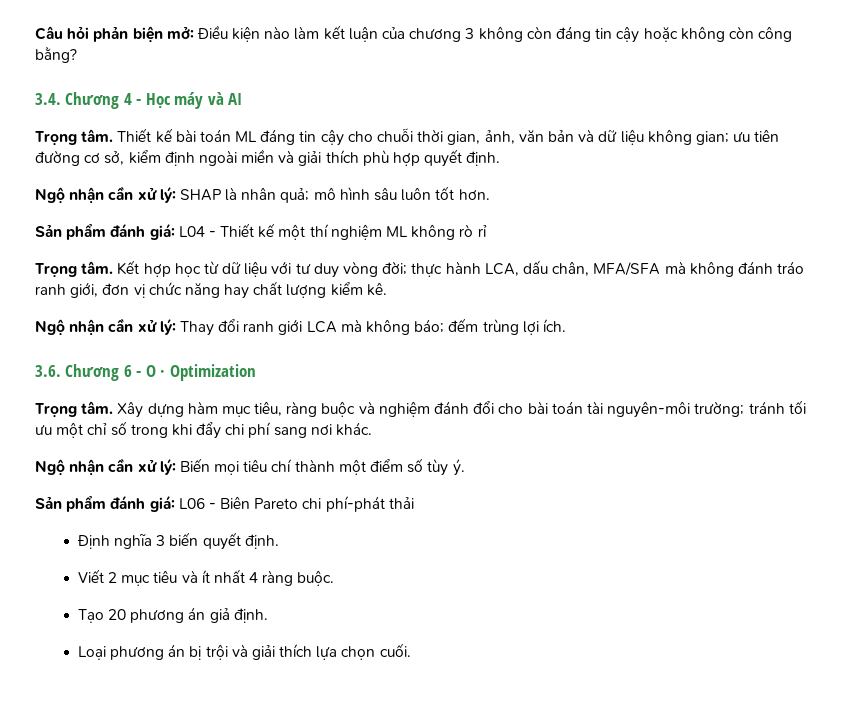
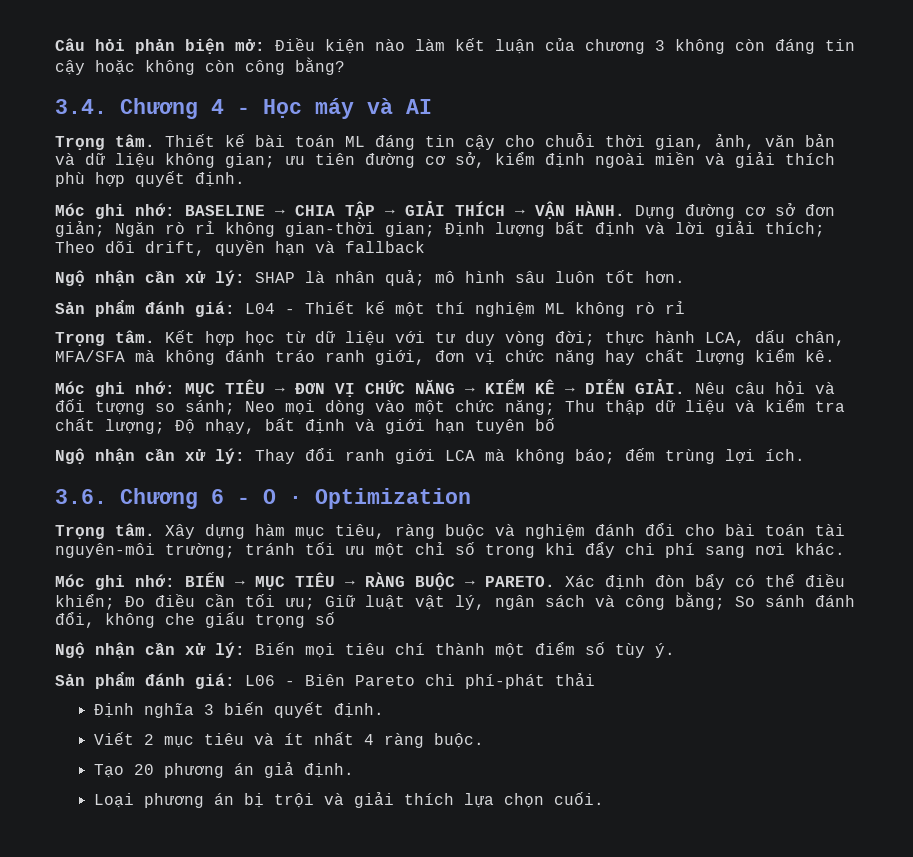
+ Móc ghi nhớ: BASELINE → CHIA TẬP → GIẢI THÍCH → VẬN HÀNH. Dựng đường cơ sở đơn giản; Ngăn rò rỉ không gian-thời gian; Định lượng bất định và lời giải thích; Theo dõi drift, quyền hạn và fallback
+ Móc ghi nhớ: MỤC TIÊU → ĐƠN VỊ CHỨC NĂNG → KIỂM KÊ → DIỄN GIẢI. Nêu câu hỏi và đối tượng so sánh; Neo mọi dòng vào một chức năng; Thu thập dữ liệu và kiểm tra chất lượng; Độ nhạy, bất định và giới hạn tuyên bố
+ Móc ghi nhớ: BIẾN → MỤC TIÊU → RÀNG BUỘC → PARETO. Xác định đòn bẩy có thể điều khiển; Đo điều cần tối ưu; Giữ luật vật lý, ngân sách và công bằng; So sánh đánh đổi, không che giấu trọng số

